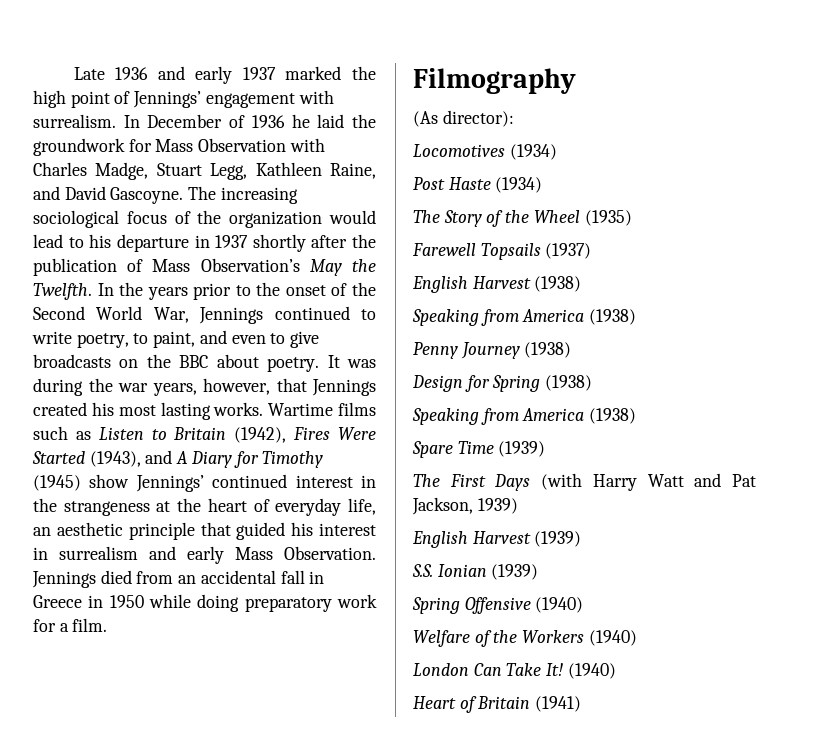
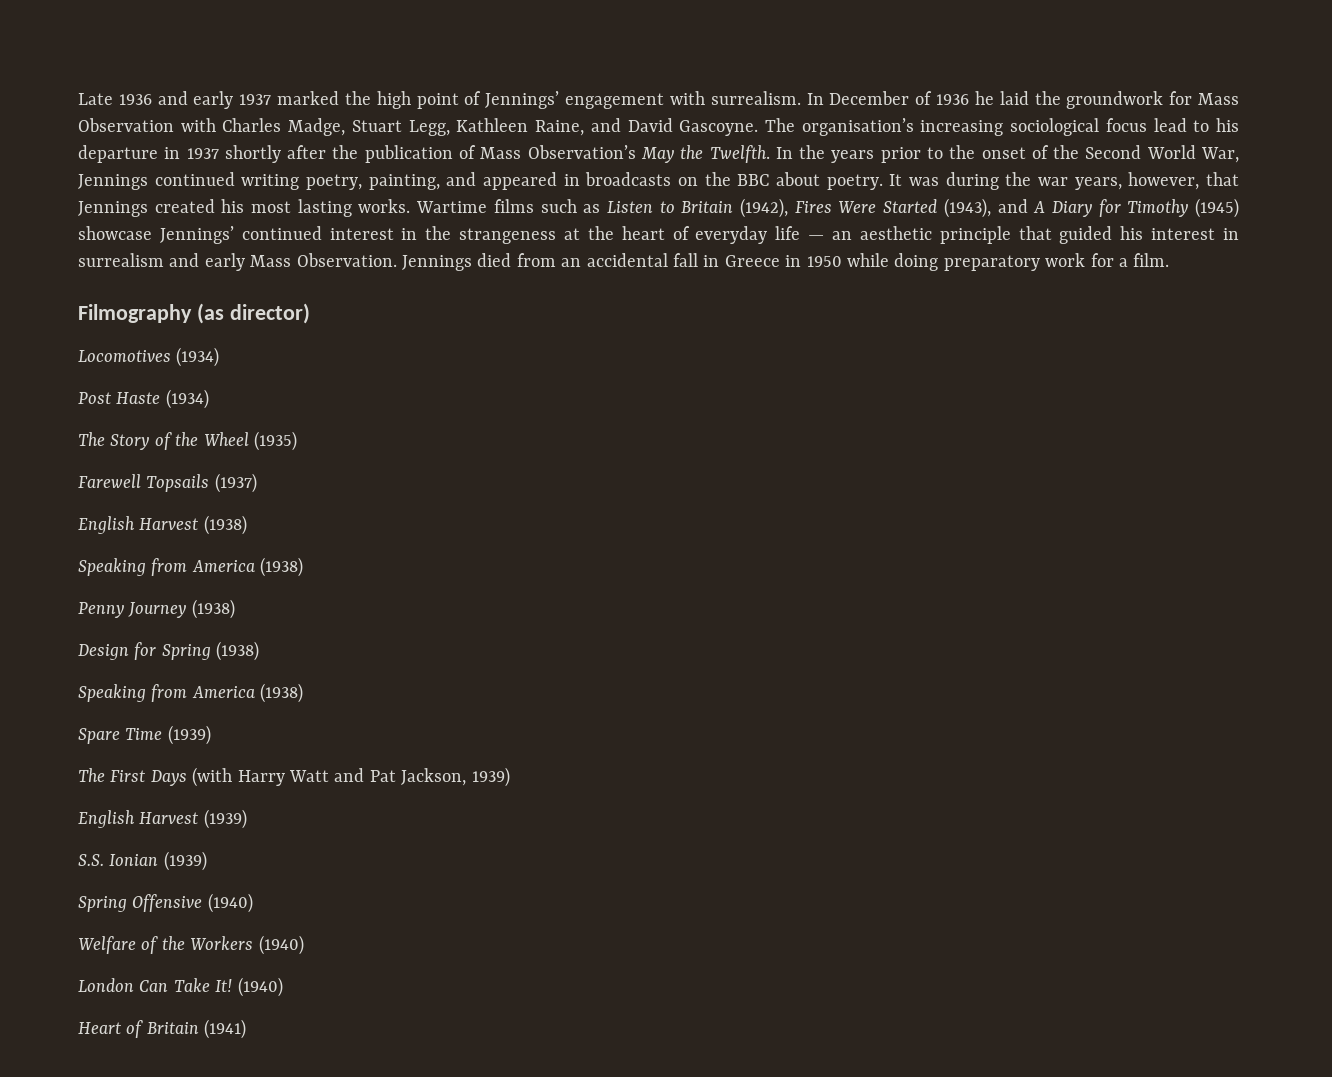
- The increasing sociological focus of the organization would lead to his departure in 1937 shortly after the publication of Mass Observation’s May the Twelfth.
+ The organisation’s increasing sociological focus lead to his departure in 1937 shortly after the publication of Mass Observation’s May the Twelfth.
- In the years prior to the onset of the Second World War, Jennings continued to write poetry, to paint, and even to give broadcasts on the BBC about poetry.
+ In the years prior to the onset of the Second World War, Jennings continued writing poetry, painting, and appeared in broadcasts on the BBC about poetry.
- Wartime films such as Listen to Britain (1942), Fires Were Started (1943), and A Diary for Timothy (1945) show Jennings’ continued interest in the strangeness at the heart of everyday life, an aesthetic principle that guided his interest in surrealism and early Mass Observation.
+ Wartime films such as Listen to Britain (1942), Fires Were Started (1943), and A Diary for Timothy (1945) showcase Jennings’ continued interest in the strangeness at the heart of everyday life — an aesthetic principle that guided his interest in surrealism and early Mass Observation.
- Filmography
- (As director):
+ Filmography (as director)

